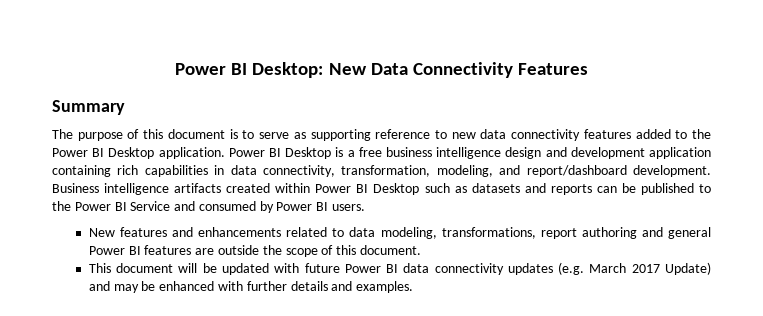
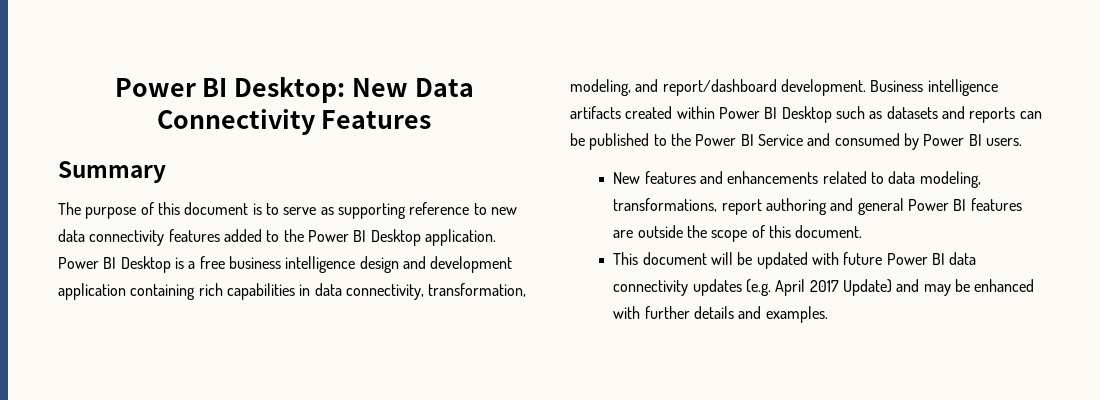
- This document will be updated with future Power BI data connectivity updates (e.g. March 2017 Update) and may be enhanced with further details and examples.
+ This document will be updated with future Power BI data connectivity updates (e.g. April 2017 Update) and may be enhanced with further details and examples.

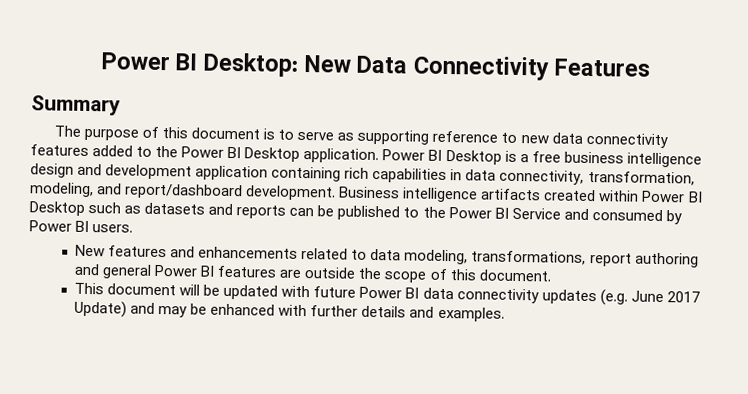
- This document will be updated with future Power BI data connectivity updates (e.g. April 2017 Update) and may be enhanced with further details and examples.
+ This document will be updated with future Power BI data connectivity updates (e.g. June 2017 Update) and may be enhanced with further details and examples.

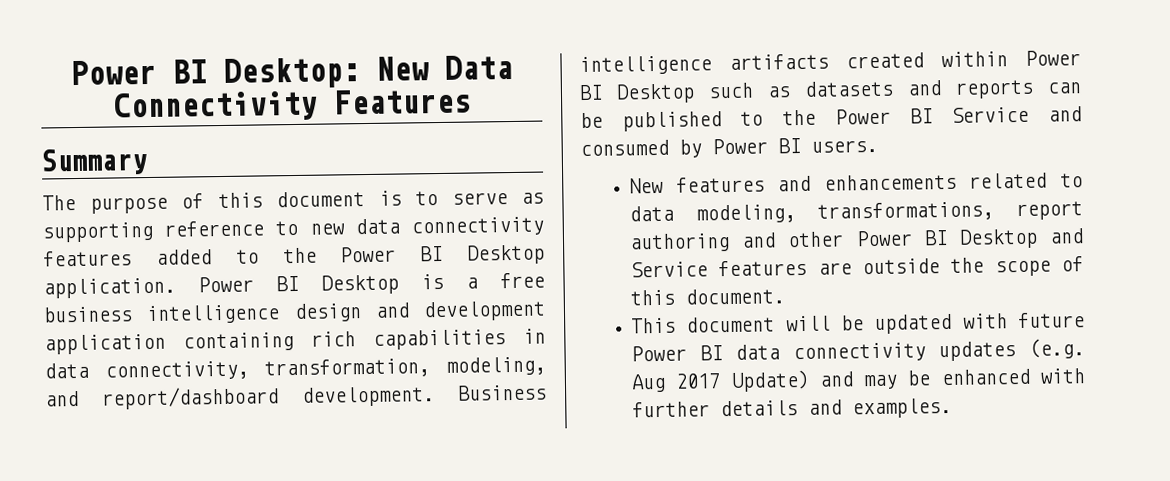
- New features and enhancements related to data modeling, transformations, report authoring and general Power BI features are outside the scope of this document.
+ New features and enhancements related to data modeling, transformations, report authoring and other Power BI Desktop and Service features are outside the scope of this document.
- This document will be updated with future Power BI data connectivity updates (e.g. June 2017 Update) and may be enhanced with further details and examples.
+ This document will be updated with future Power BI data connectivity updates (e.g. Aug 2017 Update) and may be enhanced with further details and examples.

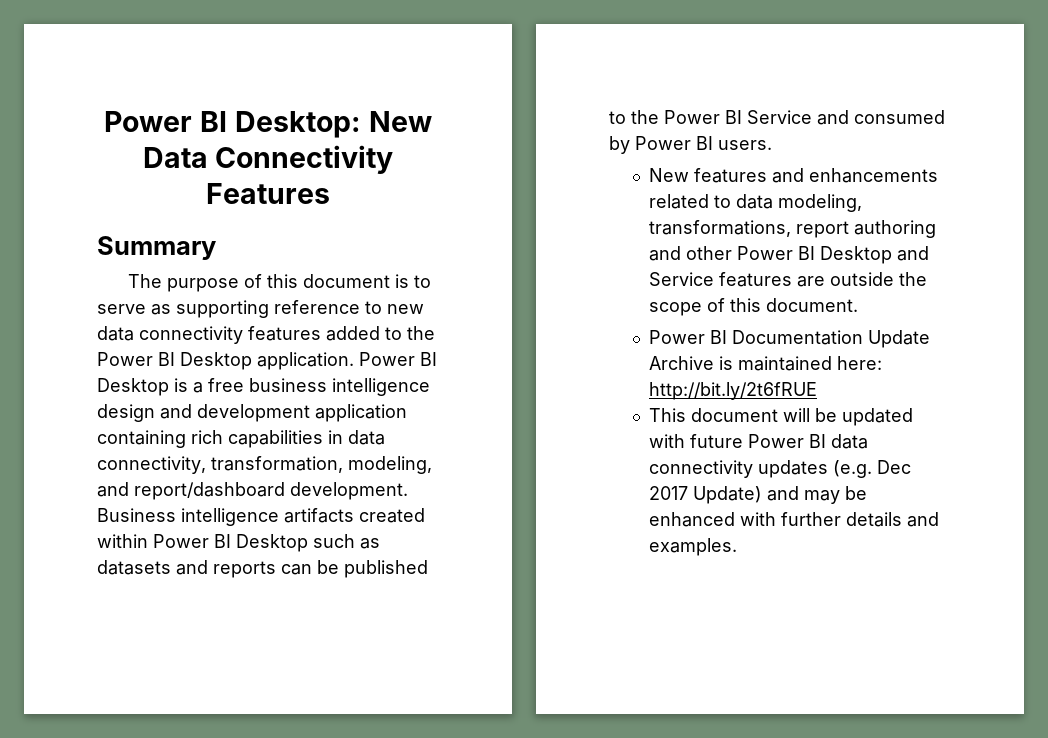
+ Power BI Documentation Update Archive is maintained here: http://bit.ly/2t6fRUE
- This document will be updated with future Power BI data connectivity updates (e.g. Aug 2017 Update) and may be enhanced with further details and examples.
+ This document will be updated with future Power BI data connectivity updates (e.g. Dec 2017 Update) and may be enhanced with further details and examples.

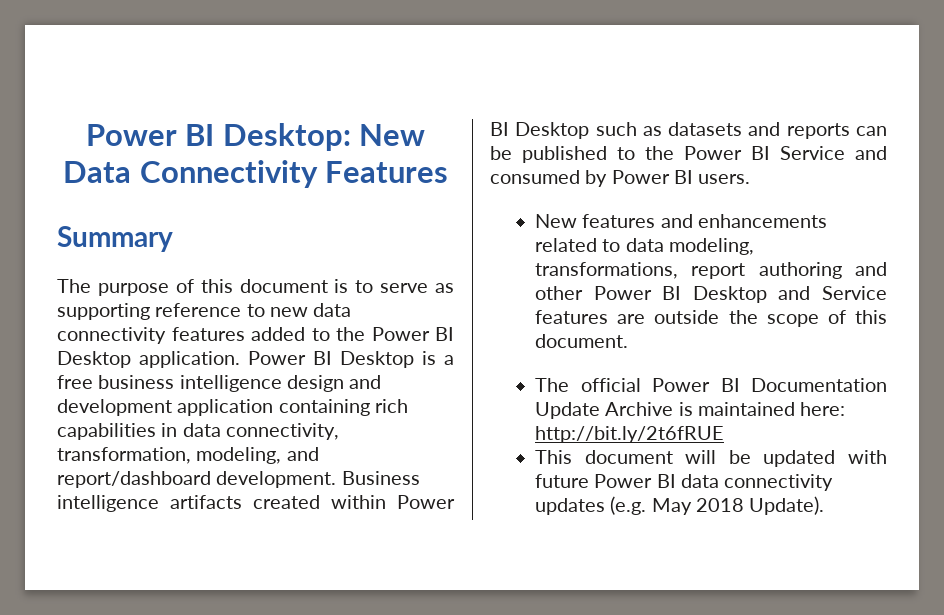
- Power BI Documentation Update Archive is maintained here: http://bit.ly/2t6fRUE
+ The official Power BI Documentation Update Archive is maintained here: http://bit.ly/2t6fRUE
- This document will be updated with future Power BI data connectivity updates (e.g. Dec 2017 Update) and may be enhanced with further details and examples.
+ This document will be updated with future Power BI data connectivity updates (e.g. May 2018 Update).

